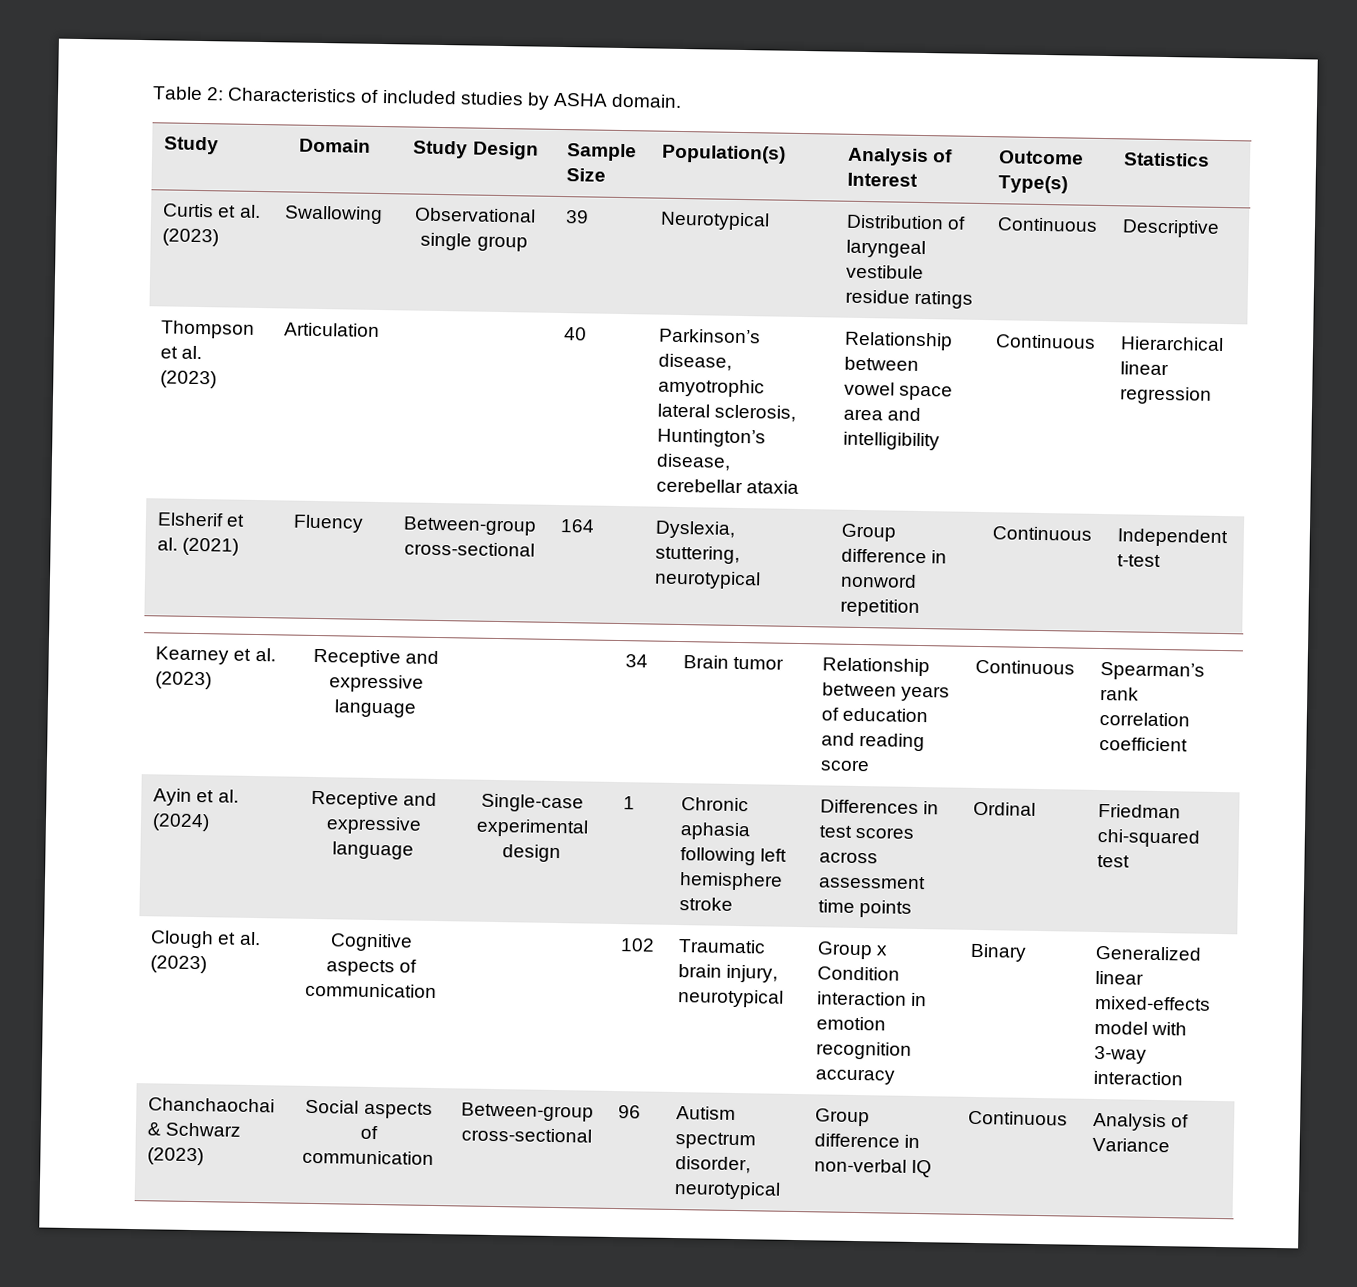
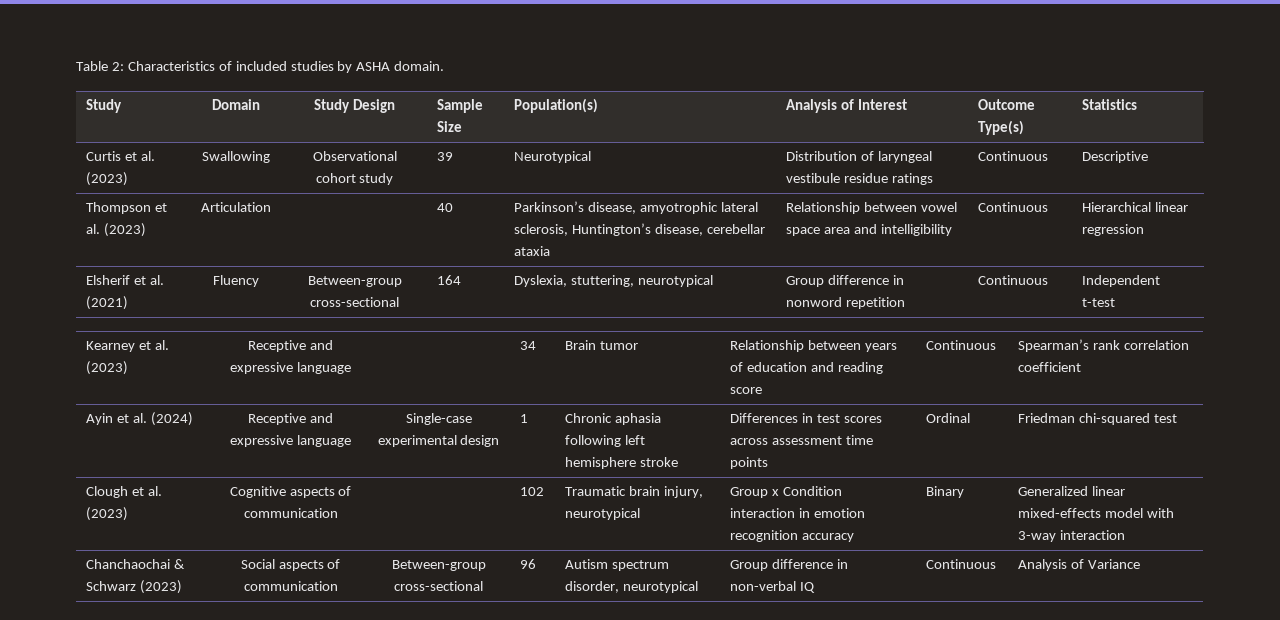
- Curtis et al. (2023) | Swallowing | Observational single group | 39 | Neurotypical | Distribution of laryngeal vestibule residue ratings | Continuous | Descriptive
+ Curtis et al. (2023) | Swallowing | Observational cohort study | 39 | Neurotypical | Distribution of laryngeal vestibule residue ratings | Continuous | Descriptive

